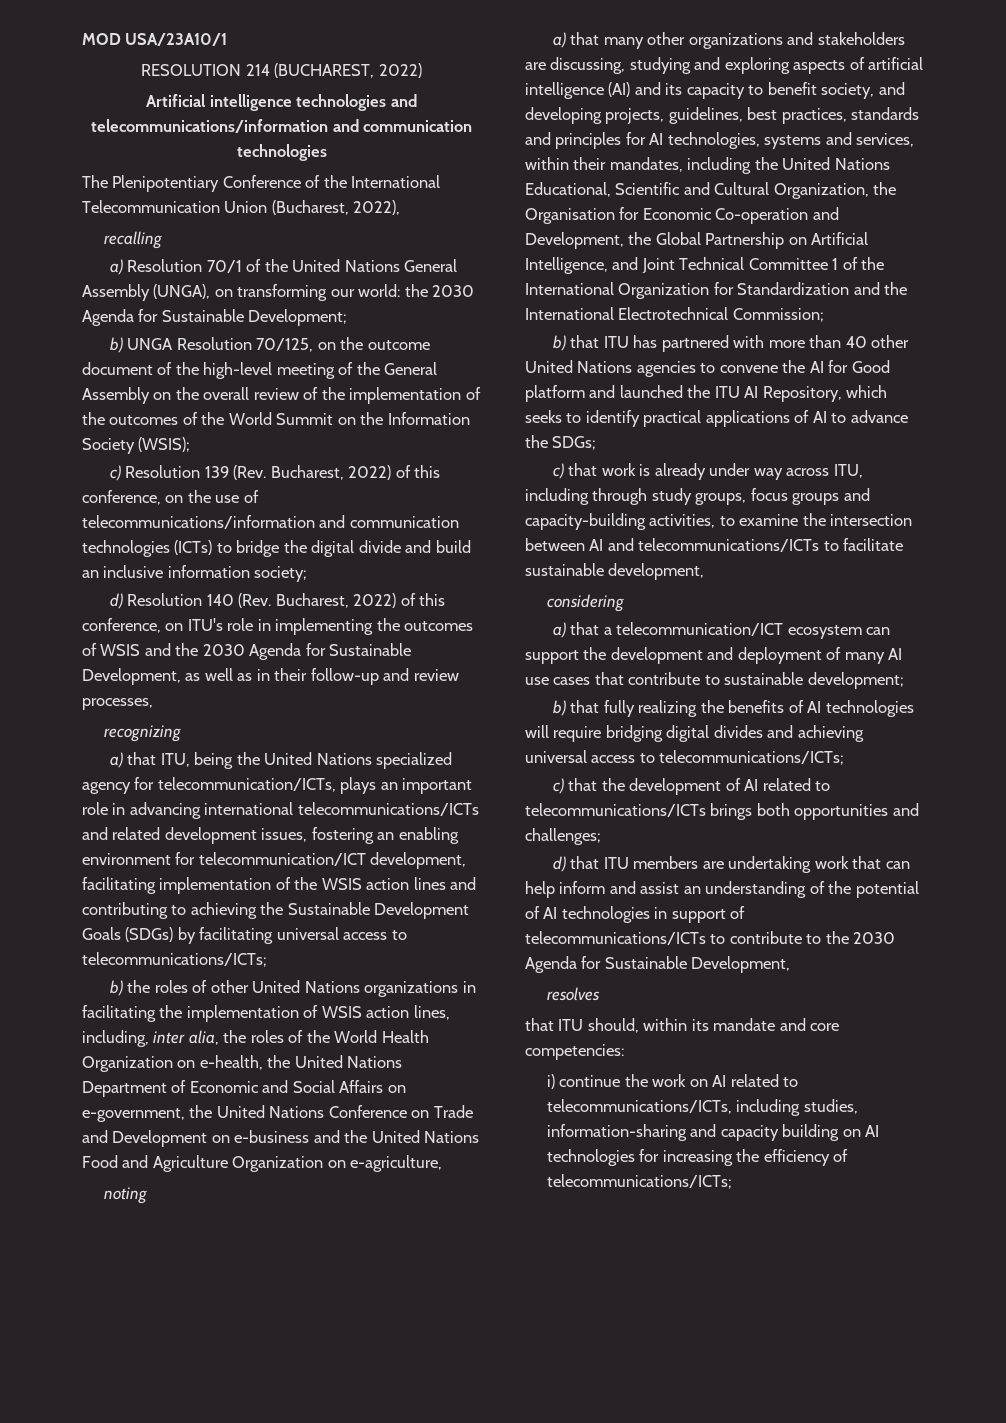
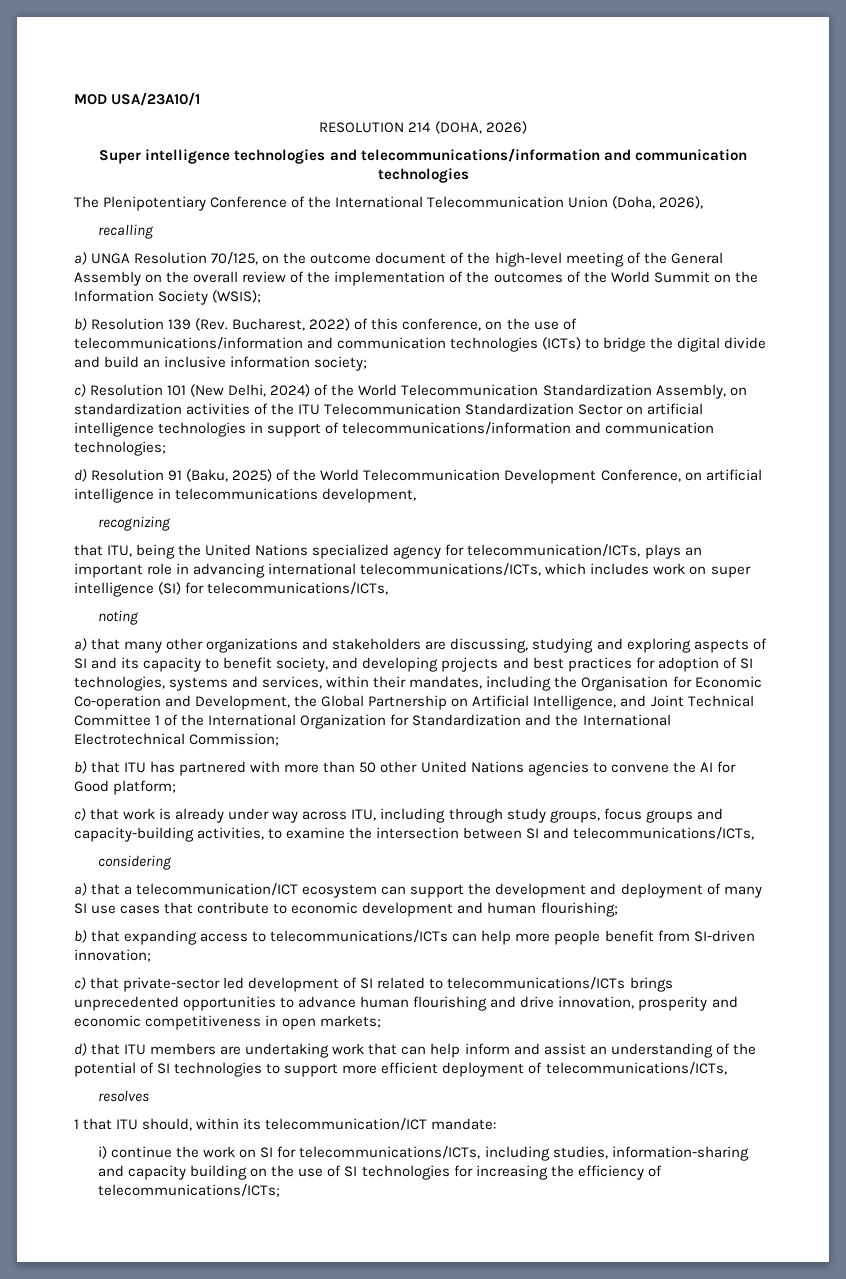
- RESOLUTION 214 (BUCHAREST, 2022)
- Artificial intelligence technologies and telecommunications/information and communication technologies
+ RESOLUTION 214 (DOHA, 2026)
+ Super intelligence technologies and telecommunications/information and communication technologies
- The Plenipotentiary Conference of the International Telecommunication Union (Bucharest, 2022),
+ The Plenipotentiary Conference of the International Telecommunication Union (Doha, 2026),
- a) Resolution 70/1 of the United Nations General Assembly (UNGA), on transforming our world: the 2030 Agenda for Sustainable Development;
- b) UNGA Resolution 70/125, on the outcome document of the high-level meeting of the General Assembly on the overall review of the implementation of the outcomes of the World Summit on the Information Society (WSIS);
+ a) UNGA Resolution 70/125, on the outcome document of the high-level meeting of the General Assembly on the overall review of the implementation of the outcomes of the World Summit on the Information Society (WSIS);
- c) Resolution 139 (Rev. Bucharest, 2022) of this conference, on the use of telecommunications/information and communication technologies (ICTs) to bridge the digital divide and build an inclusive information society;
+ b) Resolution 139 (Rev. Bucharest, 2022) of this conference, on the use of telecommunications/information and communication technologies (ICTs) to bridge the digital divide and build an inclusive information society;
- d) Resolution 140 (Rev. Bucharest, 2022) of this conference, on ITU's role in implementing the outcomes of WSIS and the 2030 Agenda for Sustainable Development, as well as in their follow-up and review processes,
+ c) Resolution 101 (New Delhi, 2024) of the World Telecommunication Standardization Assembly, on standardization activities of the ITU Telecommunication Standardization Sector on artificial intelligence technologies in support of telecommunications/information and communication technologies;
+ d) Resolution 91 (Baku, 2025) of the World Telecommunication Development Conference, on artificial intelligence in telecommunications development,
- a) that ITU, being the United Nations specialized agency for telecommunication/ICTs, plays an important role in advancing international telecommunications/ICTs and related development issues, fostering an enabling environment for telecommunication/ICT development, facilitating implementation of the WSIS action lines and contributing to achieving the Sustainable Development Goals (SDGs) by facilitating universal access to telecommunications/ICTs;
- b) the roles of other United Nations organizations in facilitating the implementation of WSIS action lines, including, inter alia, the roles of the World Health Organization on e-health, the United Nations Department of Economic and Social Affairs on e-government, the United Nations Conference on Trade and Development on e-business and the United Nations Food and Agriculture Organization on e-agriculture,
+ that ITU, being the United Nations specialized agency for telecommunication/ICTs, plays an important role in advancing international telecommunications/ICTs, which includes work on super intelligence (SI) for telecommunications/ICTs,
- a) that many other organizations and stakeholders are discussing, studying and exploring aspects of artificial intelligence (AI) and its capacity to benefit society, and developing projects, guidelines, best practices, standards and principles for AI technologies, systems and services, within their mandates, including the United Nations Educational, Scientific and Cultural Organization, the Organisation for Economic Co-operation and Development, the Global Partnership on Artificial Intelligence, and Joint Technical Committee 1 of the International Organization for Standardization and the International Electrotechnical Commission;
+ a) that many other organizations and stakeholders are discussing, studying and exploring aspects of SI and its capacity to benefit society, and developing projects and best practices for adoption of SI technologies, systems and services, within their mandates, including the Organisation for Economic Co-operation and Development, the Global Partnership on Artificial Intelligence, and Joint Technical Committee 1 of the International Organization for Standardization and the International Electrotechnical Commission;
- b) that ITU has partnered with more than 40 other United Nations agencies to convene the AI for Good platform and launched the ITU AI Repository, which seeks to identify practical applications of AI to advance the SDGs;
+ b) that ITU has partnered with more than 50 other United Nations agencies to convene the AI for Good platform;
- c) that work is already under way across ITU, including through study groups, focus groups and capacity-building activities, to examine the intersection between AI and telecommunications/ICTs to facilitate sustainable development,
+ c) that work is already under way across ITU, including through study groups, focus groups and capacity-building activities, to examine the intersection between SI and telecommunications/ICTs,
- a) that a telecommunication/ICT ecosystem can support the development and deployment of many AI use cases that contribute to sustainable development;
- b) that fully realizing the benefits of AI technologies will require bridging digital divides and achieving universal access to telecommunications/ICTs;
- c) that the development of AI related to telecommunications/ICTs brings both opportunities and challenges;
+ a) that a telecommunication/ICT ecosystem can support the development and deployment of many SI use cases that contribute to economic development and human flourishing;
+ b) that expanding access to telecommunications/ICTs can help more people benefit from SI-driven innovation;
+ c) that private-sector led development of SI related to telecommunications/ICTs brings unprecedented opportunities to advance human flourishing and drive innovation, prosperity and economic competitiveness in open markets;
- d) that ITU members are undertaking work that can help inform and assist an understanding of the potential of AI technologies in support of telecommunications/ICTs to contribute to the 2030 Agenda for Sustainable Development,
+ d) that ITU members are undertaking work that can help inform and assist an understanding of the potential of SI technologies to support more efficient deployment of telecommunications/ICTs,
- that ITU should, within its mandate and core competencies:
+ 1 that ITU should, within its telecommunication/ICT mandate:
- i) continue the work on AI related to telecommunications/ICTs, including studies, information-sharing and capacity building on AI technologies for increasing the efficiency of telecommunications/ICTs;
+ i) continue the work on SI for telecommunications/ICTs, including studies, information-sharing and capacity building on the use of SI technologies for increasing the efficiency of telecommunications/ICTs;

